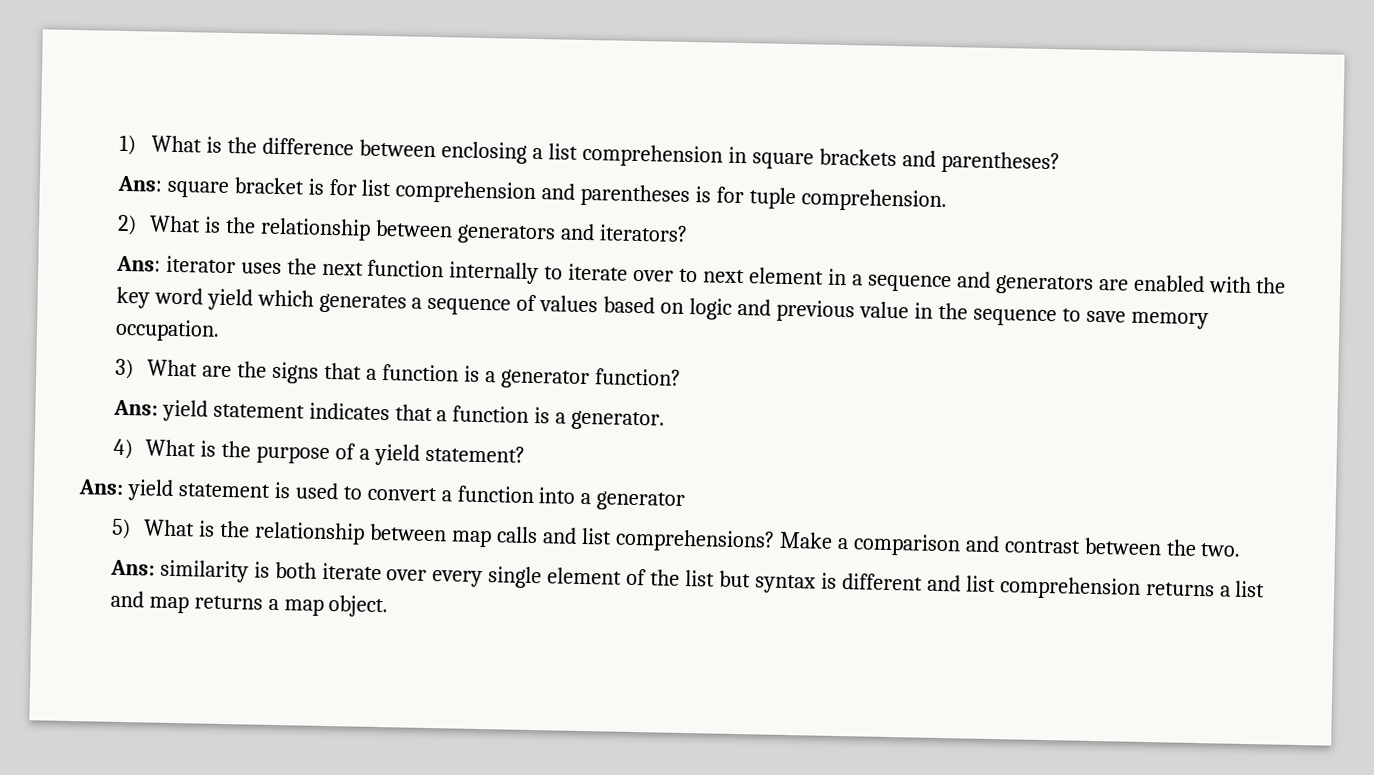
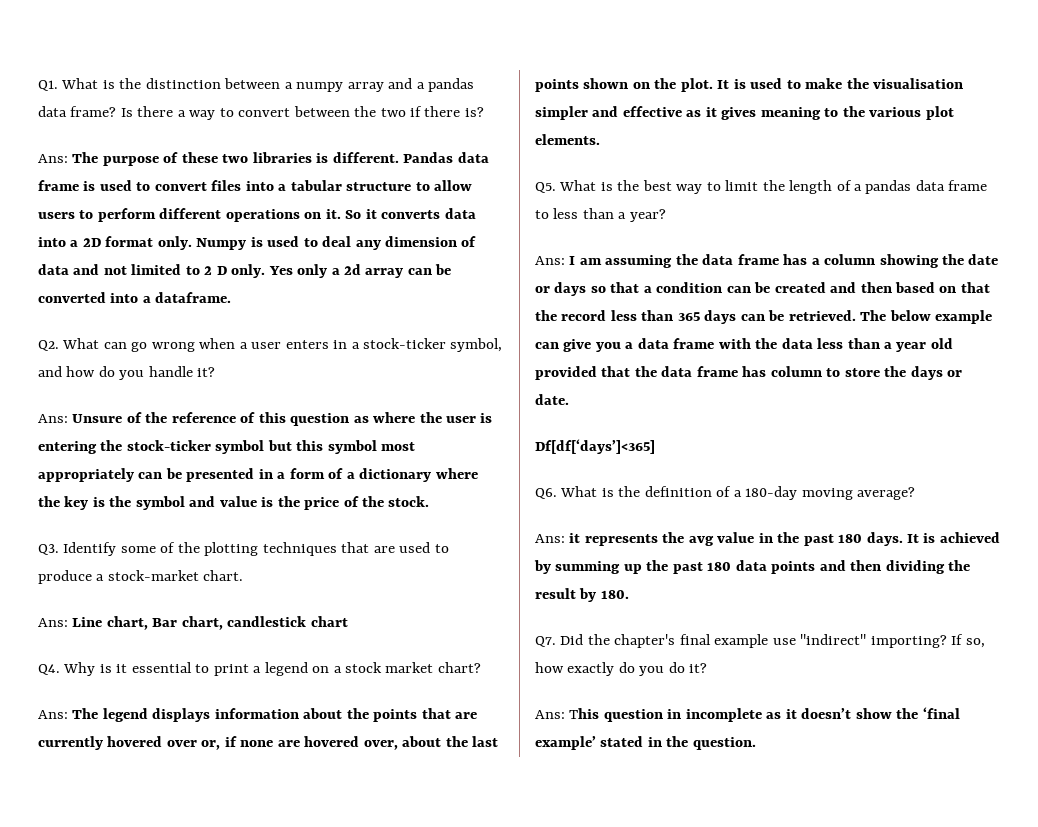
- 1) What is the difference between enclosing a list comprehension in square brackets and parentheses?
- Ans: square bracket is for list comprehension and parentheses is for tuple comprehension.
- 2) What is the relationship between generators and iterators?
- Ans: iterator uses the next function internally to iterate over to next element in a sequence and generators are enabled with the key word yield which generates a sequence of values based on logic and previous value in the sequence to save memory occupation.
- 3) What are the signs that a function is a generator function?
- Ans: yield statement indicates that a function is a generator.
- 4) What is the purpose of a yield statement?
- Ans: yield statement is used to convert a function into a generator
- 5) What is the relationship between map calls and list comprehensions? Make a comparison and contrast between the two.
- Ans: similarity is both iterate over every single element of the list but syntax is different and list comprehension returns a list and map returns a map object.
+ Q1. What is the distinction between a numpy array and a pandas data frame? Is there a way to convert between the two if there is?
+ Ans: The purpose of these two libraries is different. Pandas data frame is used to convert files into a tabular structure to allow users to perform different operations on it. So it converts data into a 2D format only. Numpy is used to deal any dimension of data and not limited to 2 D only. Yes only a 2d array can be converted into a dataframe.
+ Q2. What can go wrong when a user enters in a stock-ticker symbol, and how do you handle it?
+ Ans: Unsure of the reference of this question as where the user is entering the stock-ticker symbol but this symbol most appropriately can be presented in a form of a dictionary where the key is the symbol and value is the price of the stock.
+ Q3. Identify some of the plotting techniques that are used to produce a stock-market chart.
+ Ans: Line chart, Bar chart, candlestick chart
+ Q4. Why is it essential to print a legend on a stock market chart?
+ Ans: The legend displays information about the points that are currently hovered over or, if none are hovered over, about the last points shown on the plot. It is used to make the visualisation simpler and effective as it gives meaning to the various plot elements.
+ Q5. What is the best way to limit the length of a pandas data frame to less than a year?
+ Ans: I am assuming the data frame has a column showing the date or days so that a condition can be created and then based on that the record less than 365 days can be retrieved. The below example can give you a data frame with the data less than a year old provided that the data frame has column to store the days or date.
+ Df[df[‘days’]<365]
+ Q6. What is the definition of a 180-day moving average?
+ Ans: it represents the avg value in the past 180 days. It is achieved by summing up the past 180 data points and then dividing the result by 180.
+ Q7. Did the chapter's final example use "indirect" importing? If so, how exactly do you do it?
+ Ans: This question in incomplete as it doesn’t show the ‘final example’ stated in the question.

